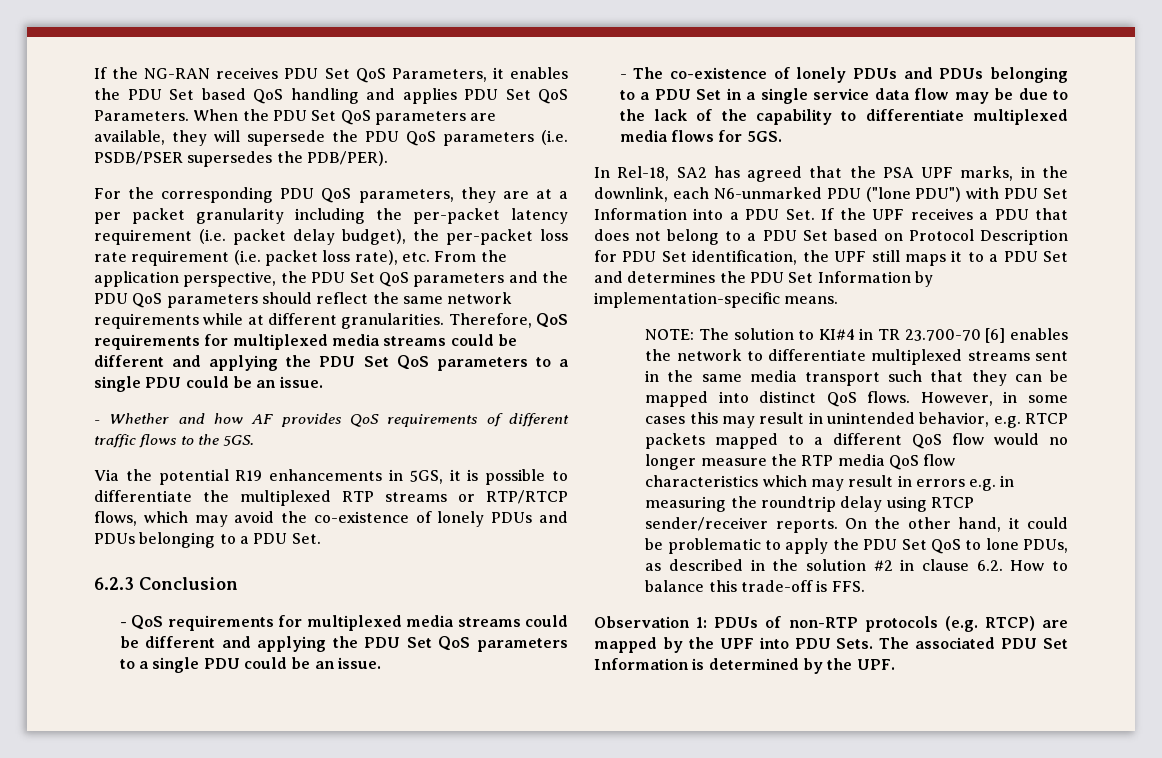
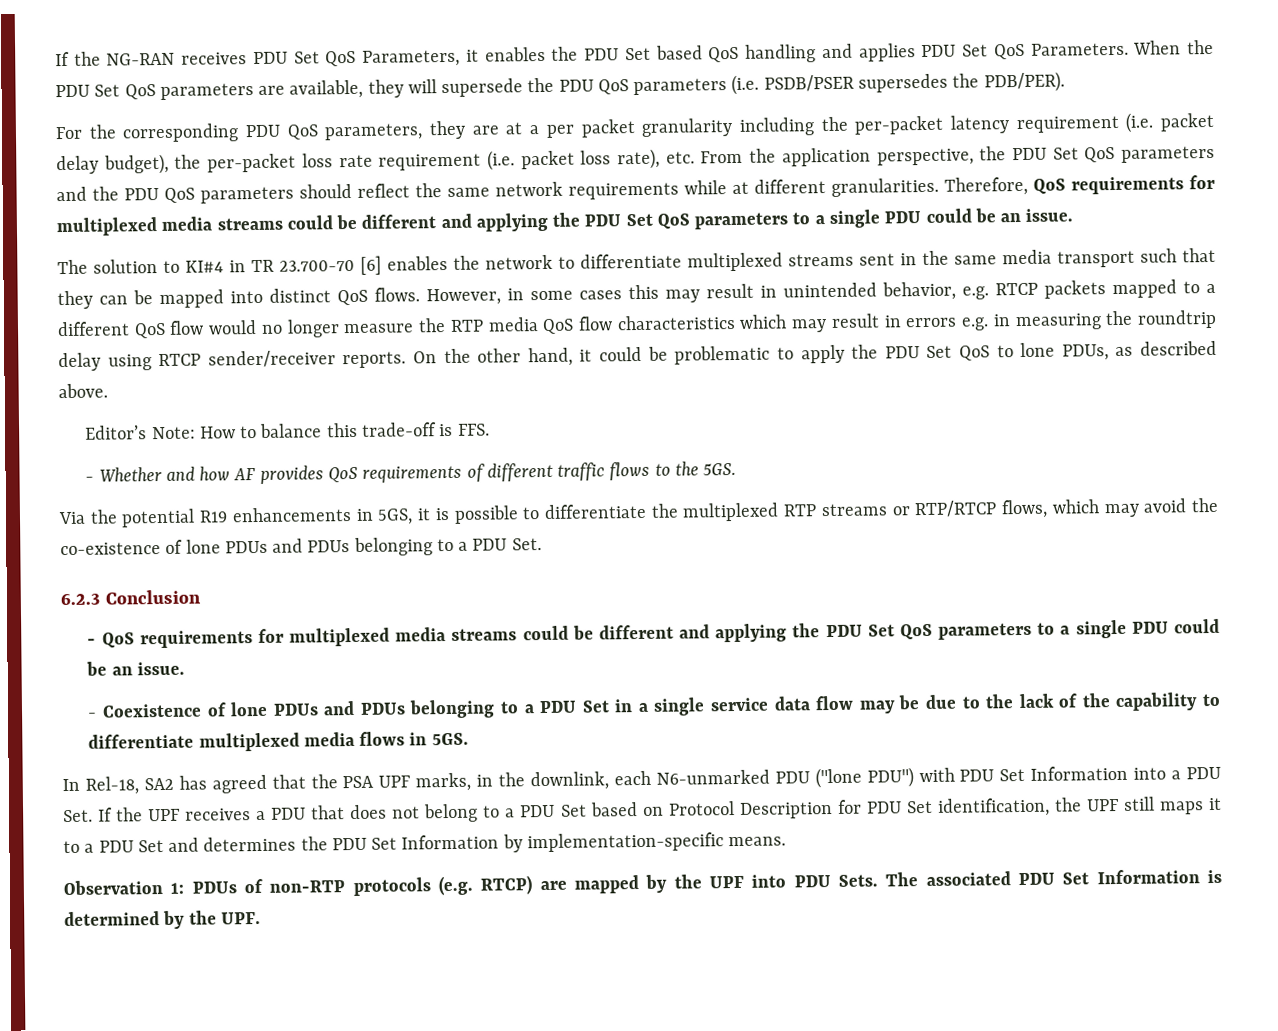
- - Whether and how AF provides QoS requirements of different traffic flows to the 5GS.
- Via the potential R19 enhancements in 5GS, it is possible to differentiate the multiplexed RTP streams or RTP/RTCP flows, which may avoid the co-existence of lonely PDUs and PDUs belonging to a PDU Set.
- 6.2.3 Conclusion
- - QoS requirements for multiplexed media streams could be different and applying the PDU Set QoS parameters to a single PDU could be an issue.
- - The co-existence of lonely PDUs and PDUs belonging to a PDU Set in a single service data flow may be due to the lack of the capability to differentiate multiplexed media flows for 5GS.
- In Rel-18, SA2 has agreed that the PSA UPF marks, in the downlink, each N6-unmarked PDU ("lone PDU") with PDU Set Information into a PDU Set. If the UPF receives a PDU that does not belong to a PDU Set based on Protocol Description for PDU Set identification, the UPF still maps it to a PDU Set and determines the PDU Set Information by implementation-specific means.
- NOTE: The solution to KI#4 in TR 23.700-70 [6] enables the network to differentiate multiplexed streams sent in the same media transport such that they can be mapped into distinct QoS flows.
+ The solution to KI#4 in TR 23.700-70 [6] enables the network to differentiate multiplexed streams sent in the same media transport such that they can be mapped into distinct QoS flows.
- On the other hand, it could be problematic to apply the PDU Set QoS to lone PDUs, as described in the solution #2 in clause 6.2. How to balance this trade-off is FFS.
+ On the other hand, it could be problematic to apply the PDU Set QoS to lone PDUs, as described above.
+ Editor’s Note: How to balance this trade-off is FFS.
+ - Whether and how AF provides QoS requirements of different traffic flows to the 5GS.
+ Via the potential R19 enhancements in 5GS, it is possible to differentiate the multiplexed RTP streams or RTP/RTCP flows, which may avoid the co-existence of lone PDUs and PDUs belonging to a PDU Set.
+ 6.2.3 Conclusion
+ - QoS requirements for multiplexed media streams could be different and applying the PDU Set QoS parameters to a single PDU could be an issue.
+ - Coexistence of lone PDUs and PDUs belonging to a PDU Set in a single service data flow may be due to the lack of the capability to differentiate multiplexed media flows in 5GS.
+ In Rel-18, SA2 has agreed that the PSA UPF marks, in the downlink, each N6-unmarked PDU ("lone PDU") with PDU Set Information into a PDU Set. If the UPF receives a PDU that does not belong to a PDU Set based on Protocol Description for PDU Set identification, the UPF still maps it to a PDU Set and determines the PDU Set Information by implementation-specific means.

